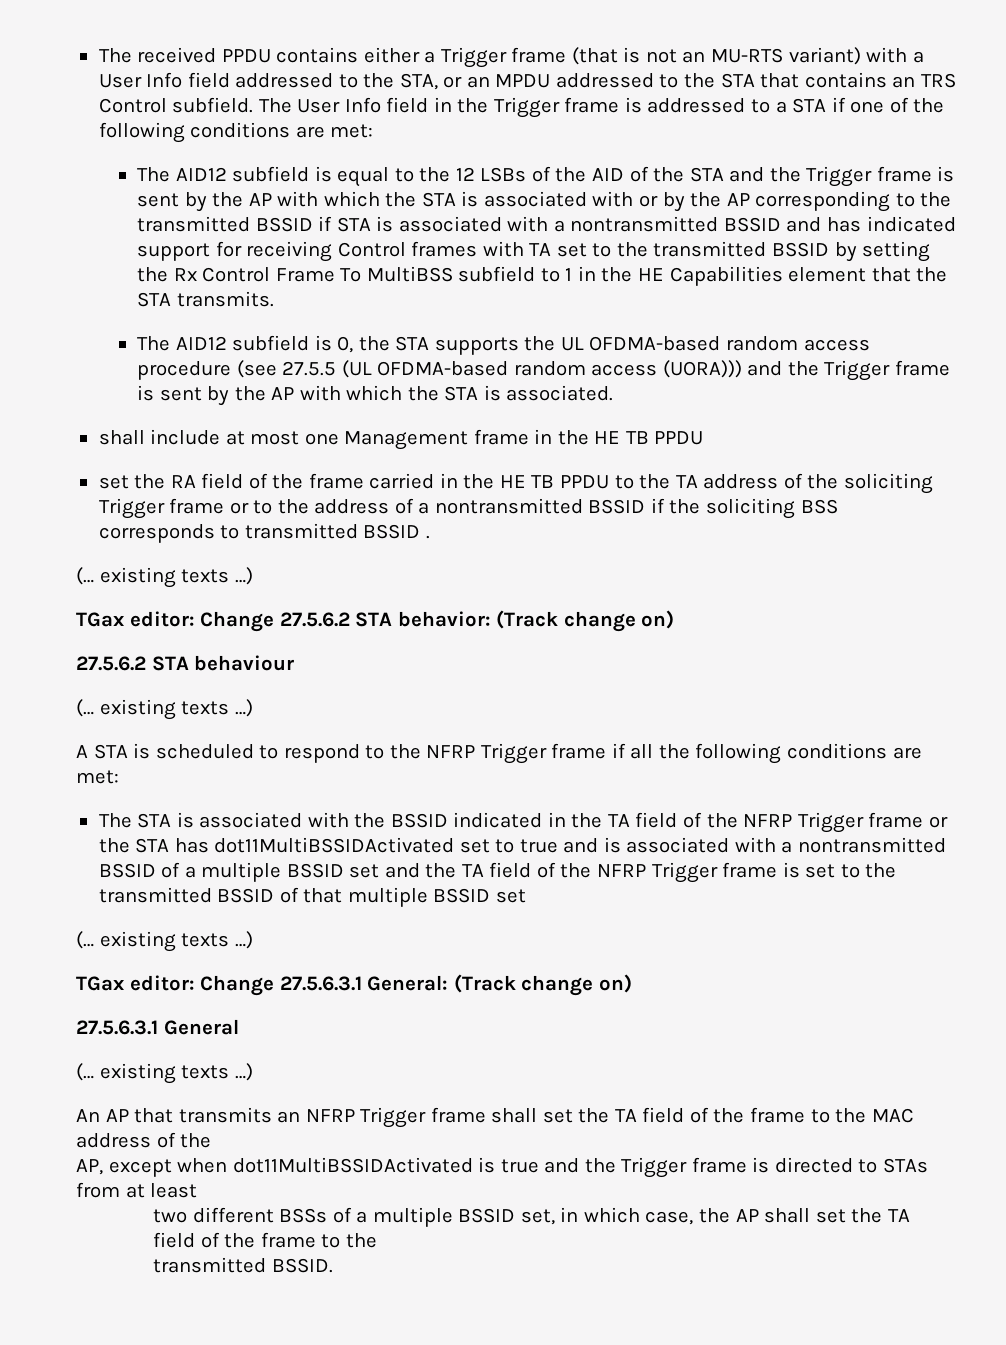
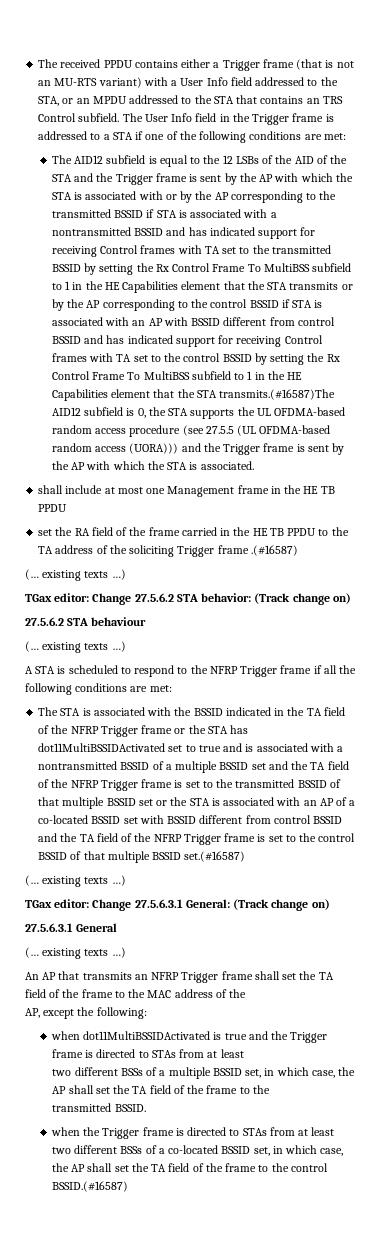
- The AID12 subfield is equal to the 12 LSBs of the AID of the STA and the Trigger frame is sent by the AP with which the STA is associated with or by the AP corresponding to the transmitted BSSID if STA is associated with a nontransmitted BSSID and has indicated support for receiving Control frames with TA set to the transmitted BSSID by setting the Rx Control Frame To MultiBSS subfield to 1 in the HE Capabilities element that the STA transmits.
- The AID12 subfield is 0, the STA supports the UL OFDMA-based random access procedure (see 27.5.5 (UL OFDMA-based random access (UORA))) and the Trigger frame is sent by the AP with which the STA is associated.
+ The AID12 subfield is equal to the 12 LSBs of the AID of the STA and the Trigger frame is sent by the AP with which the STA is associated with or by the AP corresponding to the transmitted BSSID if STA is associated with a nontransmitted BSSID and has indicated support for receiving Control frames with TA set to the transmitted BSSID by setting the Rx Control Frame To MultiBSS subfield to 1 in the HE Capabilities element that the STA transmits or by the AP corresponding to the control BSSID if STA is associated with an AP with BSSID different from control BSSID and has indicated support for receiving Control frames with TA set to the control BSSID by setting the Rx Control Frame To MultiBSS subfield to 1 in the HE Capabilities element that the STA transmits.(#16587)The AID12 subfield is 0, the STA supports the UL OFDMA-based random access procedure (see 27.5.5 (UL OFDMA-based random access (UORA))) and the Trigger frame is sent by the AP with which the STA is associated.
- set the RA field of the frame carried in the HE TB PPDU to the TA address of the soliciting Trigger frame or to the address of a nontransmitted BSSID if the soliciting BSS corresponds to transmitted BSSID .
+ set the RA field of the frame carried in the HE TB PPDU to the TA address of the soliciting Trigger frame .(#16587)
- The STA is associated with the BSSID indicated in the TA field of the NFRP Trigger frame or the STA has dot11MultiBSSIDActivated set to true and is associated with a nontransmitted BSSID of a multiple BSSID set and the TA field of the NFRP Trigger frame is set to the transmitted BSSID of that multiple BSSID set
+ The STA is associated with the BSSID indicated in the TA field of the NFRP Trigger frame or the STA has dot11MultiBSSIDActivated set to true and is associated with a nontransmitted BSSID of a multiple BSSID set and the TA field of the NFRP Trigger frame is set to the transmitted BSSID of that multiple BSSID set or the STA is associated with an AP of a co-located BSSID set with BSSID different from control BSSID and the TA field of the NFRP Trigger frame is set to the control BSSID of that multiple BSSID set.(#16587)
- AP, except when dot11MultiBSSIDActivated is true and the Trigger frame is directed to STAs from at least
+ AP, except the following:
+ when dot11MultiBSSIDActivated is true and the Trigger frame is directed to STAs from at least
+ when the Trigger frame is directed to STAs from at least two different BSSs of a co-located BSSID set, in which case, the AP shall set the TA field of the frame to the control BSSID.(#16587)

